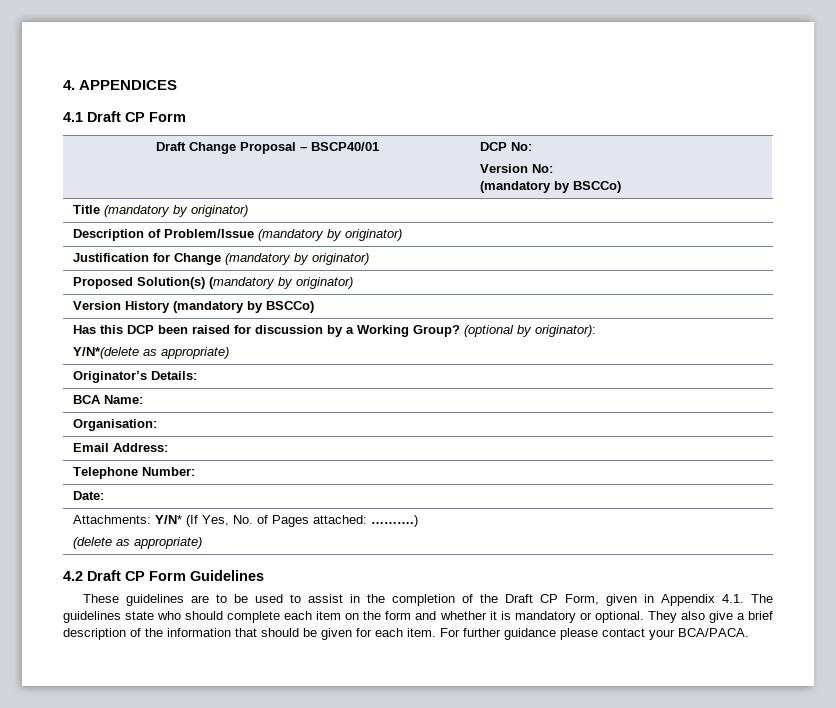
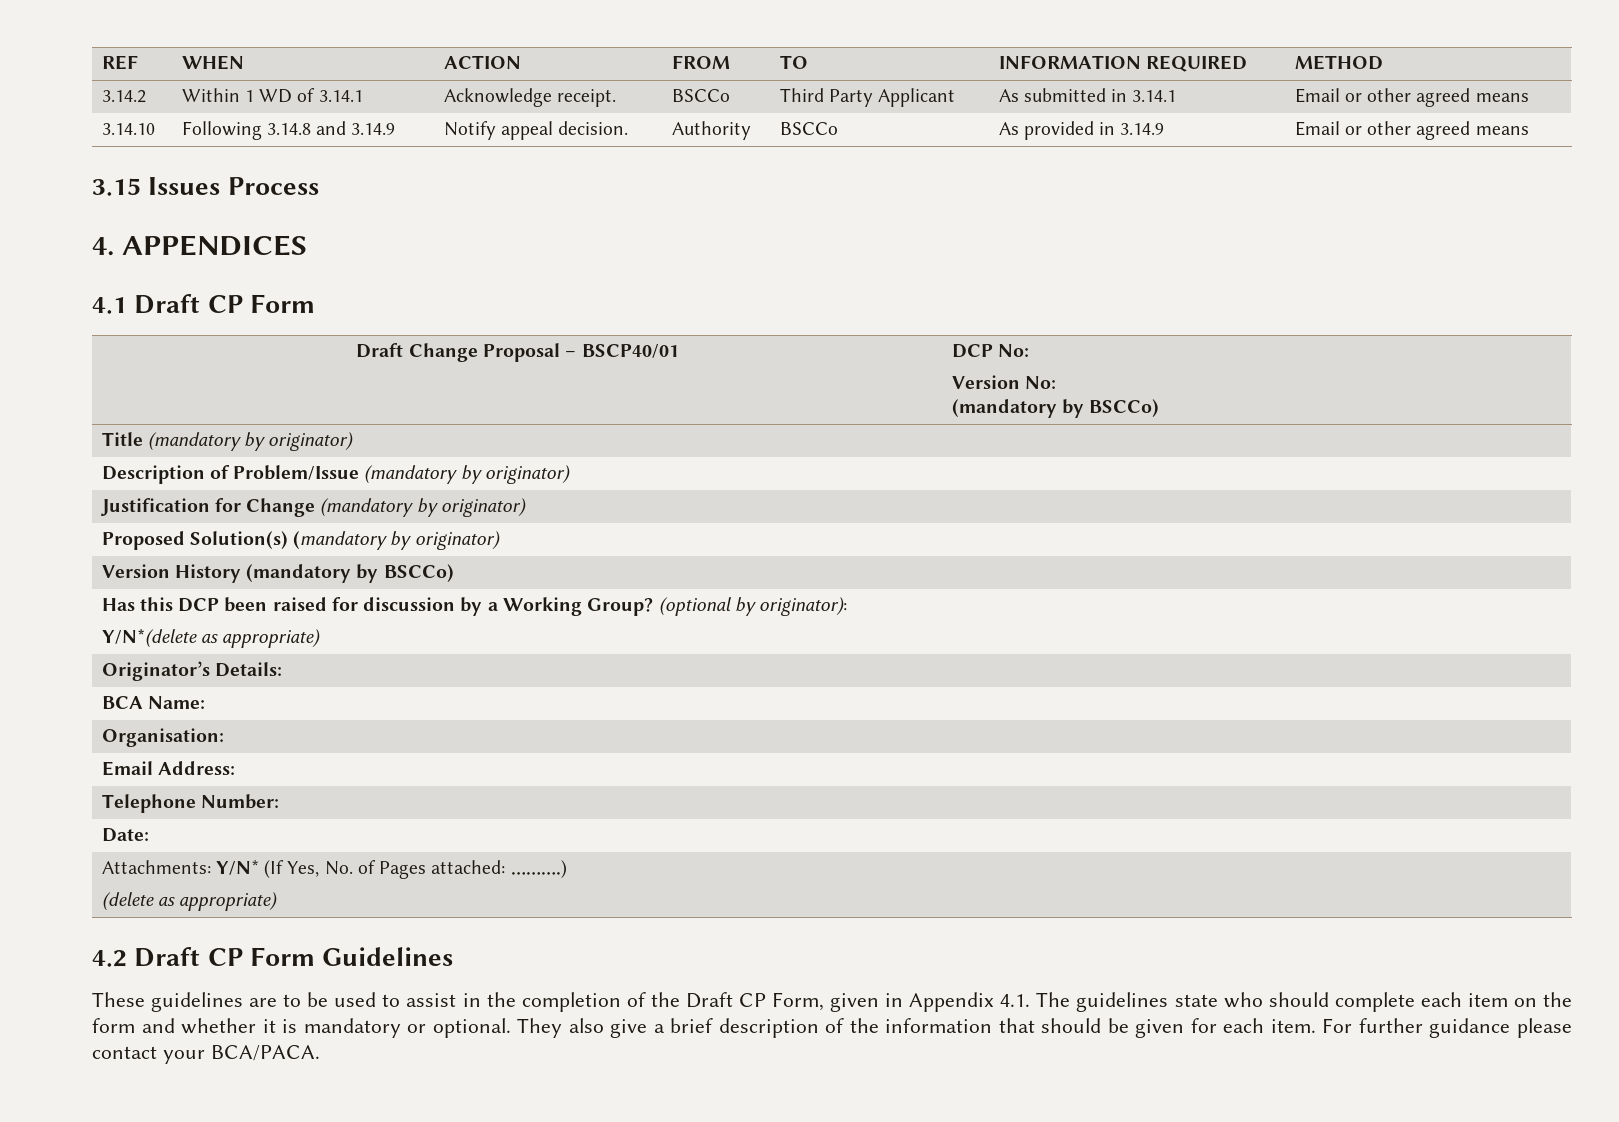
+ REF | WHEN | ACTION | FROM | TO | INFORMATION REQUIRED | METHOD
+ 3.14.2 | Within 1 WD of 3.14.1 | Acknowledge receipt. | BSCCo | Third Party Applicant | As submitted in 3.14.1 | Email or other agreed means
+ 3.14.10 | Following 3.14.8 and 3.14.9 | Notify appeal decision. | Authority | BSCCo | As provided in 3.14.9 | Email or other agreed means
+ 3.15 Issues Process

